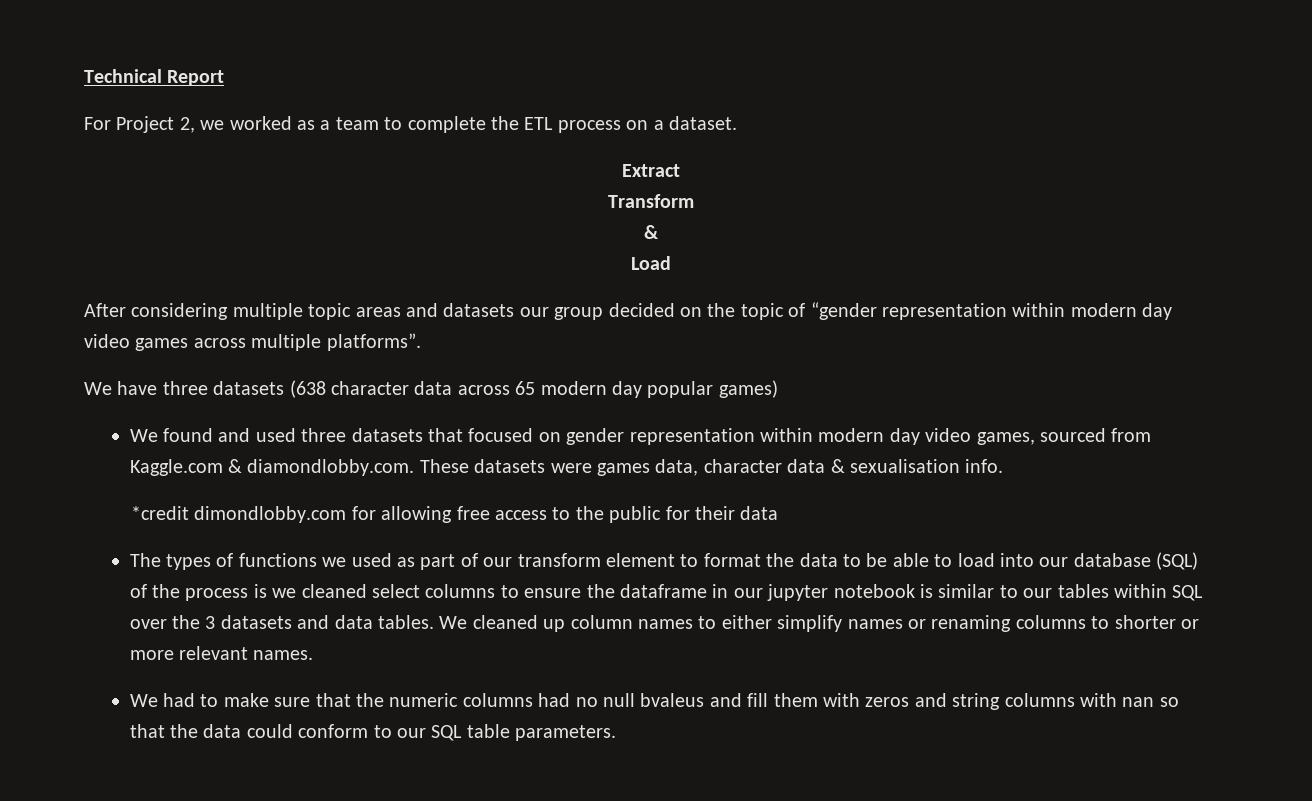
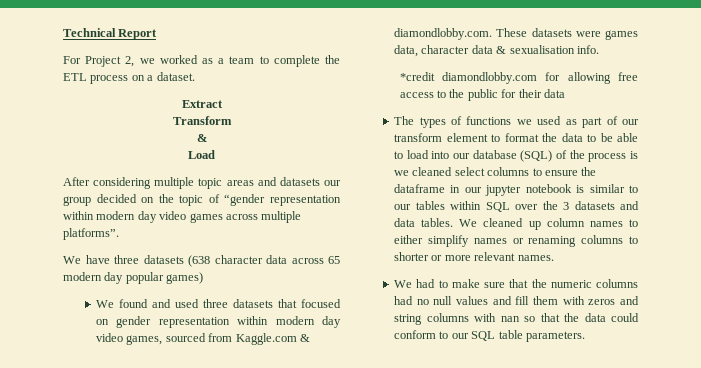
- *credit dimondlobby.com for allowing free access to the public for their data
+ *credit diamondlobby.com for allowing free access to the public for their data
- We had to make sure that the numeric columns had no null bvaleus and fill them with zeros and string columns with nan so that the data could conform to our SQL table parameters.
+ We had to make sure that the numeric columns had no null values and fill them with zeros and string columns with nan so that the data could conform to our SQL table parameters.

